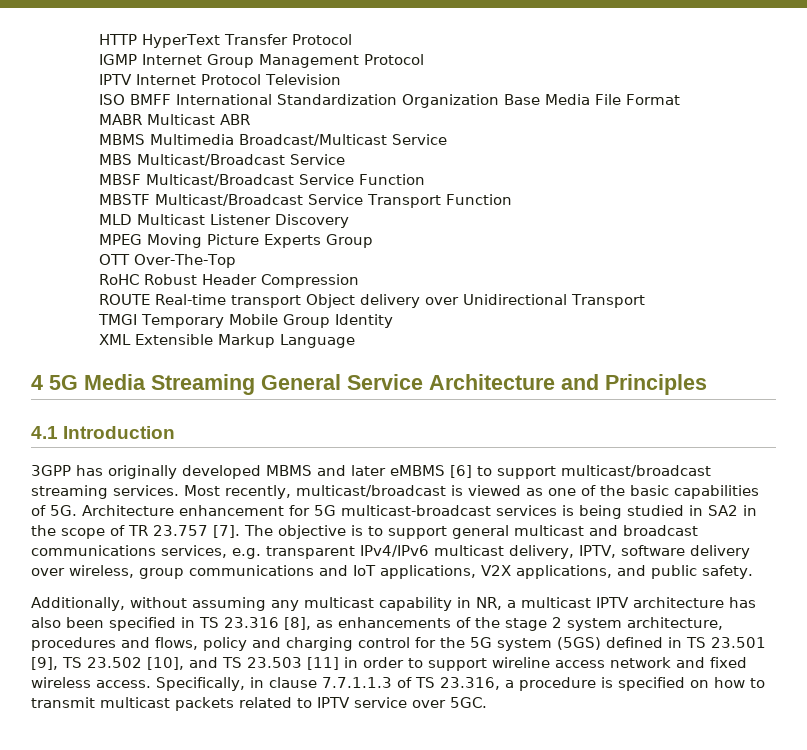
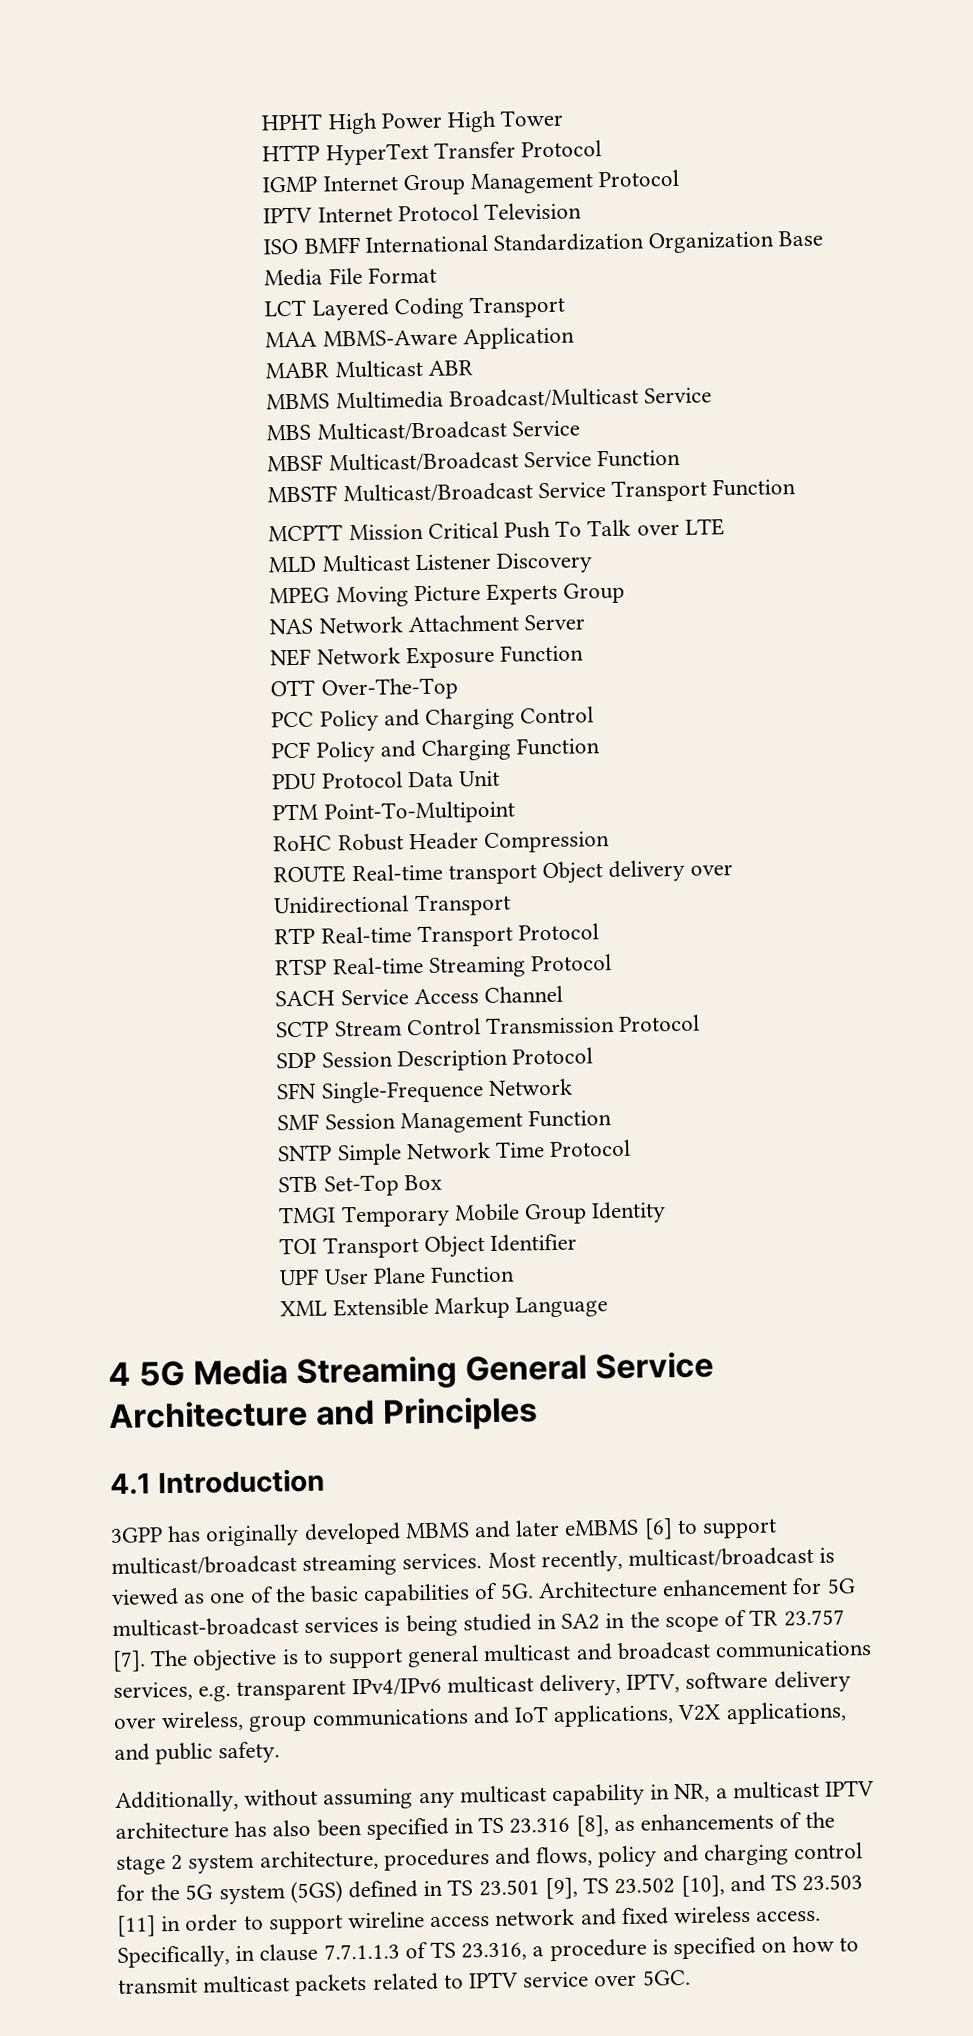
+ HPHT High Power High Tower
+ LCT Layered Coding Transport
+ MAA MBMS-Aware Application
+ MCPTT Mission Critical Push To Talk over LTE
+ NAS Network Attachment Server
+ NEF Network Exposure Function
  OTT Over-The-Top
+ PCC Policy and Charging Control
+ PCF Policy and Charging Function
+ PDU Protocol Data Unit
+ PTM Point-To-Multipoint
+ RTP Real-time Transport Protocol
+ RTSP Real-time Streaming Protocol
+ SACH Service Access Channel
+ SCTP Stream Control Transmission Protocol
+ SDP Session Description Protocol
+ SFN Single-Frequence Network
+ SMF Session Management Function
+ SNTP Simple Network Time Protocol
+ STB Set-Top Box
+ TOI Transport Object Identifier
+ UPF User Plane Function

